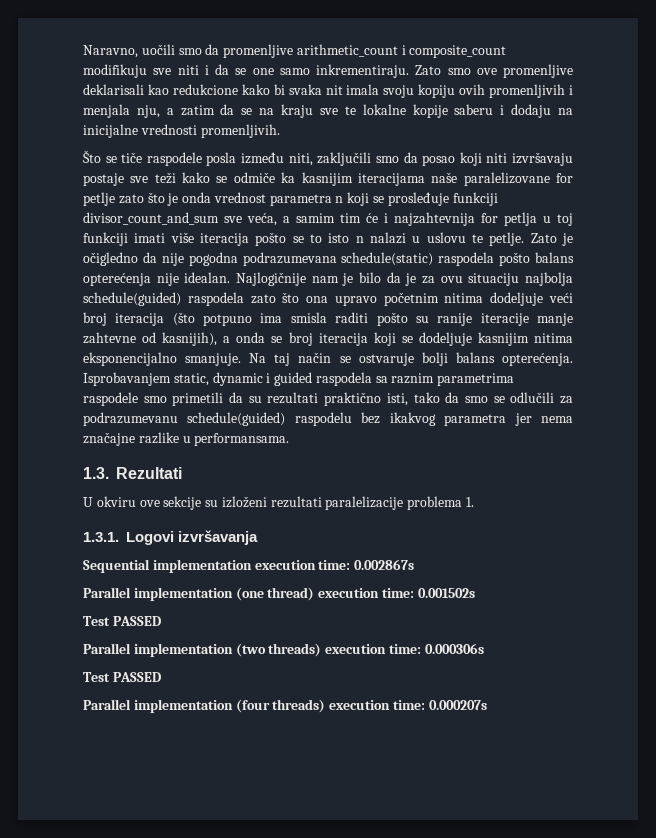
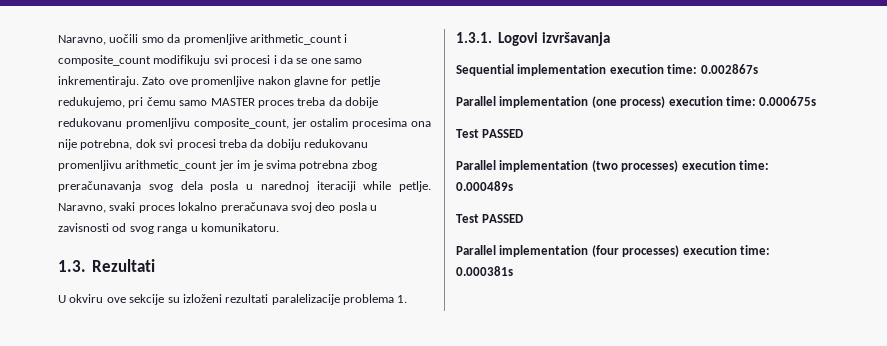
- Naravno, uočili smo da promenljive arithmetic_count i composite_count modifikuju sve niti i da se one samo inkrementiraju.
+ Naravno, uočili smo da promenljive arithmetic_count i composite_count modifikuju svi procesi i da se one samo inkrementiraju.
- Zato smo ove promenljive deklarisali kao redukcione kako bi svaka nit imala svoju kopiju ovih promenljivih i menjala nju, a zatim da se na kraju sve te lokalne kopije saberu i dodaju na inicijalne vrednosti promenljivih.
- Što se tiče raspodele posla između niti, zaključili smo da posao koji niti izvršavaju postaje sve teži kako se odmiče ka kasnijim iteracijama naše paralelizovane for petlje zato što je onda vrednost parametra n koji se prosleđuje funkciji divisor_count_and_sum sve veća, a samim tim će i najzahtevnija for petlja u toj funkciji imati više iteracija pošto se to isto n nalazi u uslovu te petlje. Zato je očigledno da nije pogodna podrazumevana schedule(static) raspodela pošto balans opterećenja nije idealan. Najlogičnije nam je bilo da je za ovu situaciju najbolja schedule(guided) raspodela zato što ona upravo početnim nitima dodeljuje veći broj iteracija (što potpuno ima smisla raditi pošto su ranije iteracije manje zahtevne od kasnijih), a onda se broj iteracija koji se dodeljuje kasnijim nitima eksponencijalno smanjuje. Na taj način se ostvaruje bolji balans opterećenja. Isprobavanjem static, dynamic i guided raspodela sa raznim parametrima raspodele smo primetili da su rezultati praktično isti, tako da smo se odlučili za podrazumevanu schedule(guided) raspodelu bez ikakvog parametra jer nema značajne razlike u performansama.
+ Zato ove promenljive nakon glavne for petlje redukujemo, pri čemu samo MASTER proces treba da dobije redukovanu promenljivu composite_count, jer ostalim procesima ona nije potrebna, dok svi procesi treba da dobiju redukovanu promenljivu arithmetic_count jer im je svima potrebna zbog preračunavanja svog dela posla u narednoj iteraciji while petlje. Naravno, svaki proces lokalno preračunava svoj deo posla u zavisnosti od svog ranga u komunikatoru.
- Parallel implementation (one thread) execution time: 0.001502s
+ Parallel implementation (one process) execution time: 0.000675s
- Parallel implementation (two threads) execution time: 0.000306s
+ Parallel implementation (two processes) execution time: 0.000489s
- Parallel implementation (four threads) execution time: 0.000207s
+ Parallel implementation (four processes) execution time: 0.000381s

